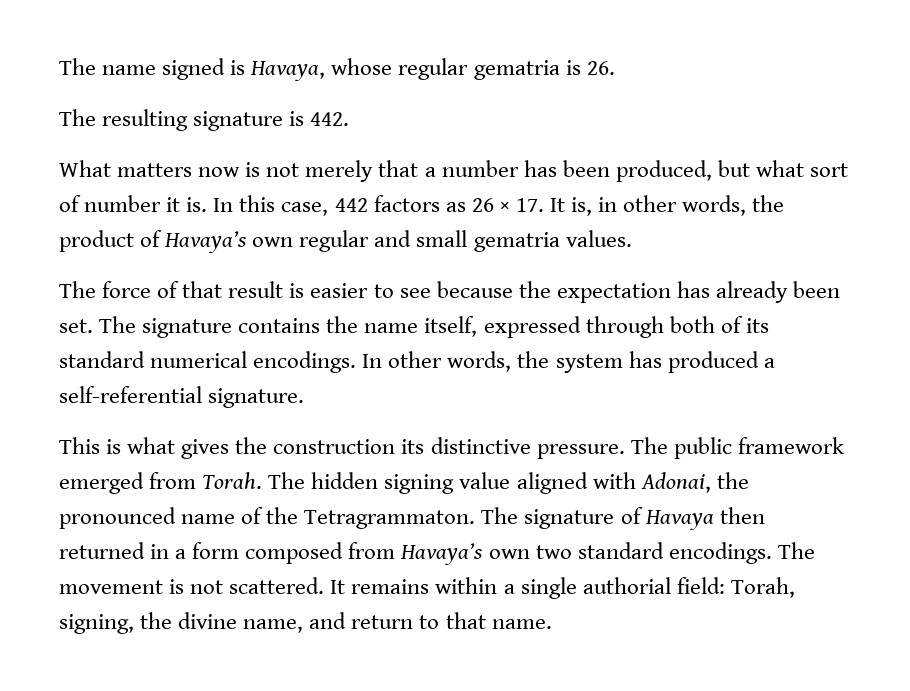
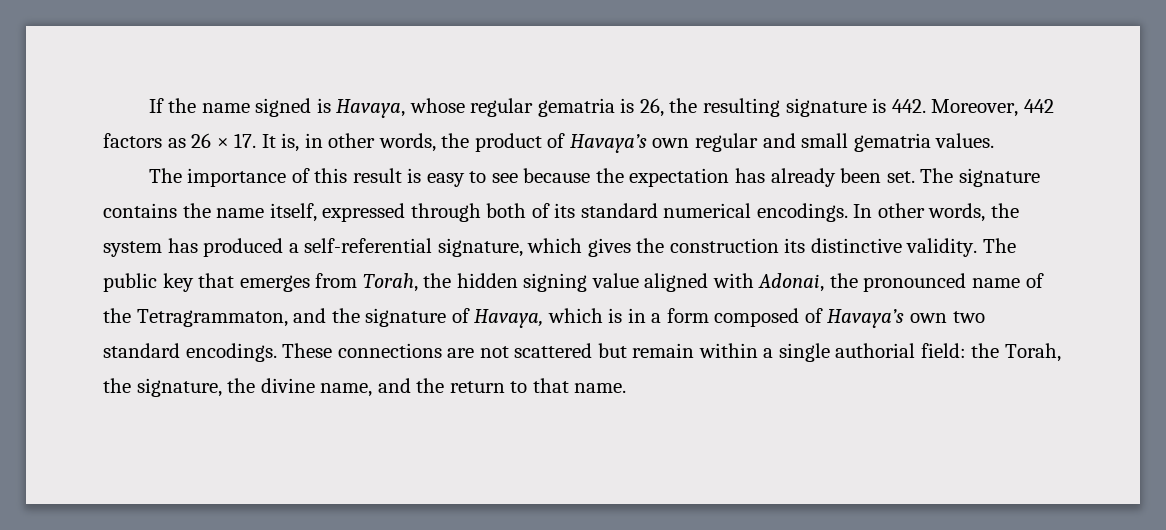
- The name signed is Havaya, whose regular gematria is 26.
- The resulting signature is 442.
- What matters now is not merely that a number has been produced, but what sort of number it is. In this case, 442 factors as 26 × 17. It is, in other words, the product of Havaya’s own regular and small gematria values.
+ If the name signed is Havaya, whose regular gematria is 26, the resulting signature is 442. Moreover, 442 factors as 26 × 17. It is, in other words, the product of Havaya’s own regular and small gematria values.
- The force of that result is easier to see because the expectation has already been set.
+ The importance of this result is easy to see because the expectation has already been set.
- In other words, the system has produced a self-referential signature.
- This is what gives the construction its distinctive pressure.
+ In other words, the system has produced a self-referential signature, which gives the construction its distinctive validity.
- The public framework emerged from Torah. The hidden signing value aligned with Adonai, the pronounced name of the Tetragrammaton. The signature of Havaya then returned in a form composed from Havaya’s own two standard encodings.
+ The public key that emerges from Torah, the hidden signing value aligned with Adonai, the pronounced name of the Tetragrammaton, and the signature of Havaya, which is in a form composed of Havaya’s own two standard encodings.
- The movement is not scattered. It remains within a single authorial field: Torah, signing, the divine name, and return to that name.
+ These connections are not scattered but remain within a single authorial field: the Torah, the signature, the divine name, and the return to that name.

